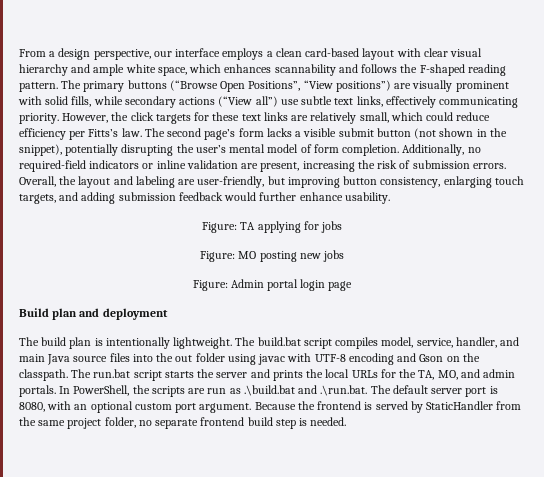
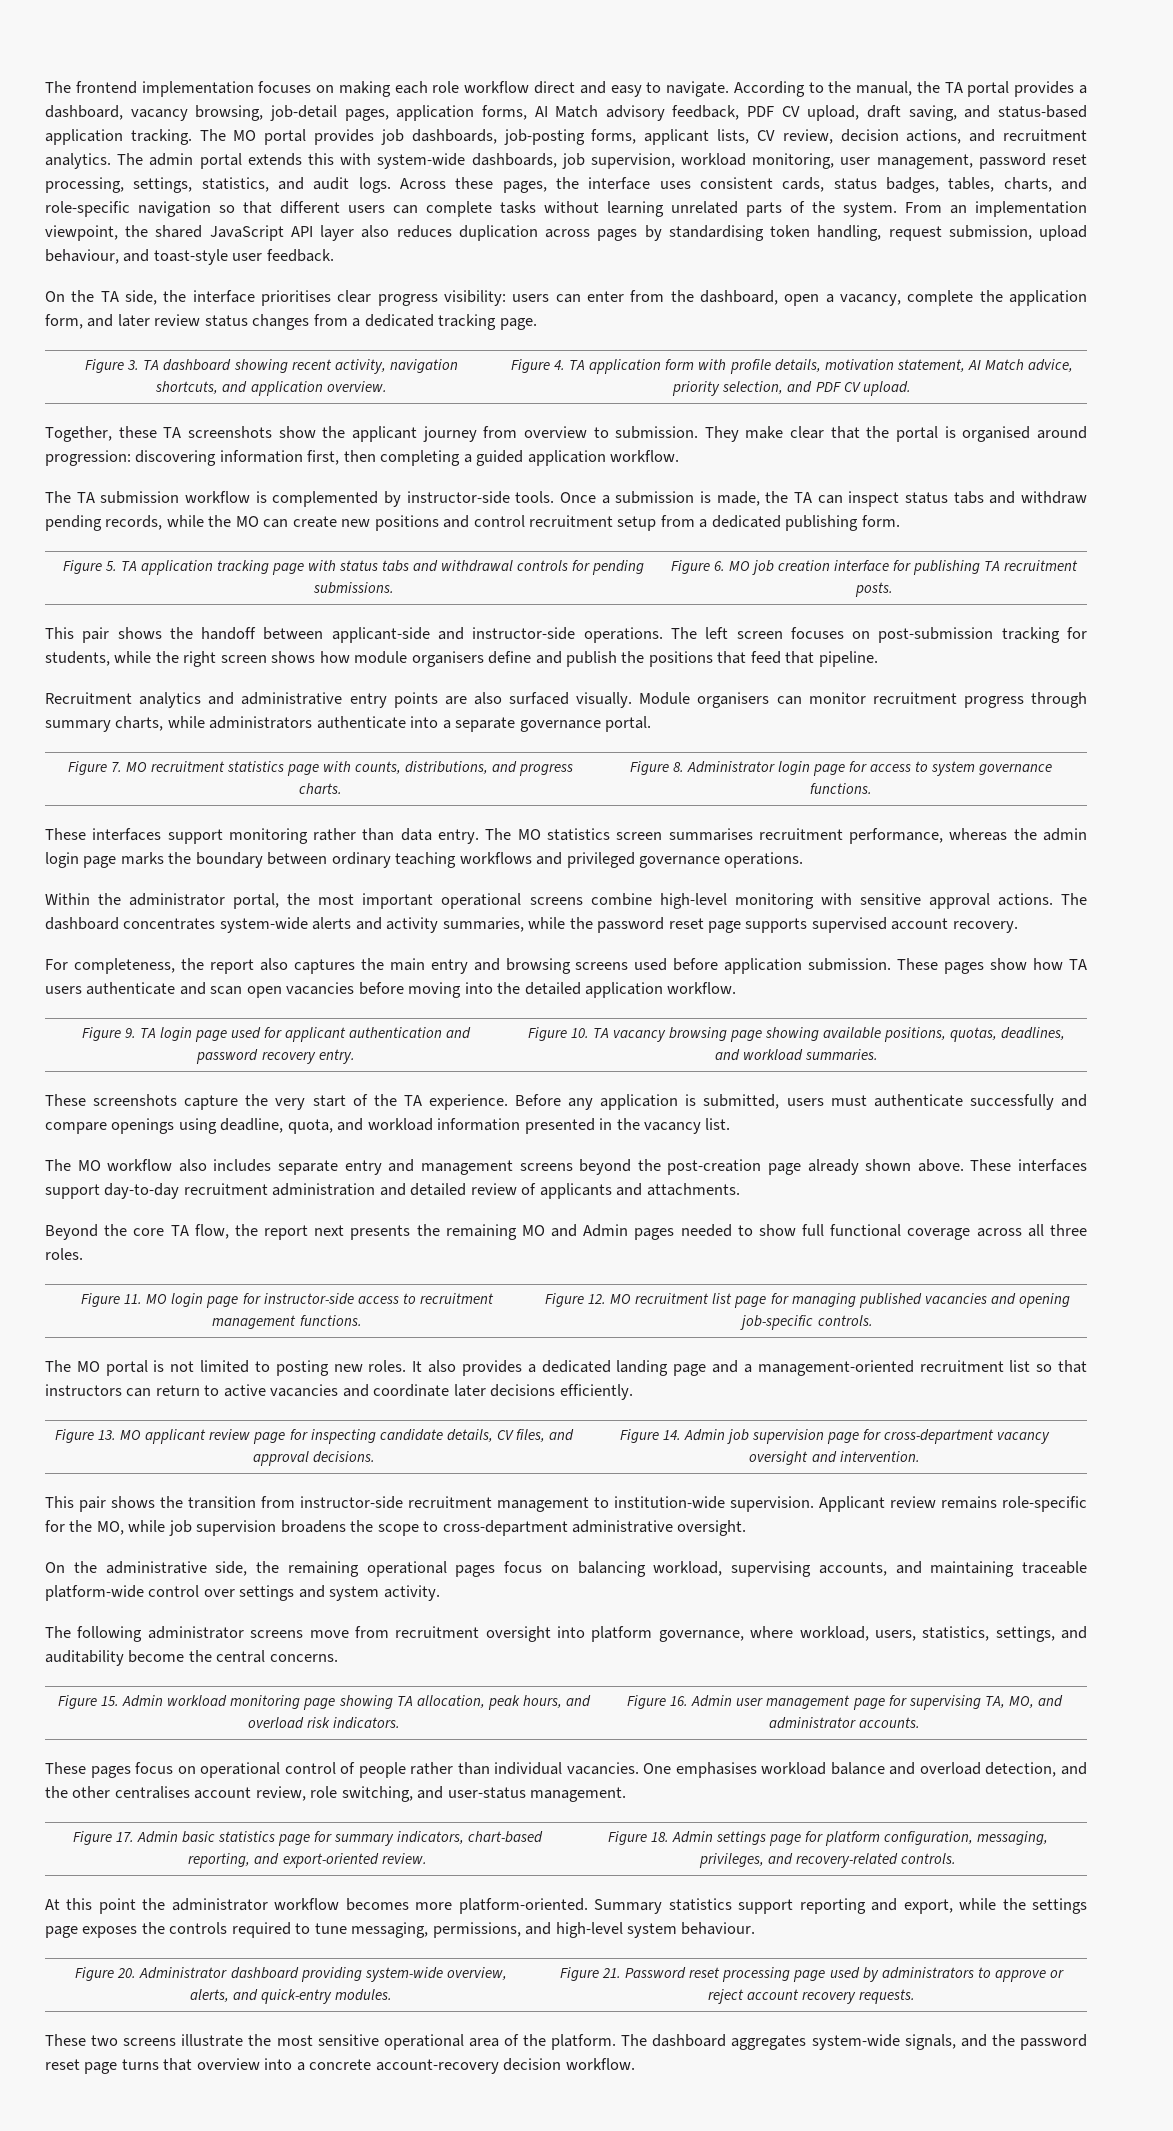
- From a design perspective, our interface employs a clean card-based layout with clear visual hierarchy and ample white space, which enhances scannability and follows the F-shaped reading pattern. The primary buttons (“Browse Open Positions”, “View positions”) are visually prominent with solid fills, while secondary actions (“View all”) use subtle text links, effectively communicating priority. However, the click targets for these text links are relatively small, which could reduce efficiency per Fitts’s law. The second page’s form lacks a visible submit button (not shown in the snippet), potentially disrupting the user’s mental model of form completion. Additionally, no required-field indicators or inline validation are present, increasing the risk of submission errors. Overall, the layout and labeling are user-friendly, but improving button consistency, enlarging touch targets, and adding submission feedback would further enhance usability.
- Figure: TA applying for jobs
- Figure: MO posting new jobs
- Figure: Admin portal login page
- Build plan and deployment
- The build plan is intentionally lightweight. The build.bat script compiles model, service, handler, and main Java source files into the out folder using javac with UTF-8 encoding and Gson on the classpath. The run.bat script starts the server and prints the local URLs for the TA, MO, and admin portals. In PowerShell, the scripts are run as .\build.bat and .\run.bat. The default server port is 8080, with an optional custom port argument. Because the frontend is served by StaticHandler from the same project folder, no separate frontend build step is needed.
+ The frontend implementation focuses on making each role workflow direct and easy to navigate. According to the manual, the TA portal provides a dashboard, vacancy browsing, job-detail pages, application forms, AI Match advisory feedback, PDF CV upload, draft saving, and status-based application tracking. The MO portal provides job dashboards, job-posting forms, applicant lists, CV review, decision actions, and recruitment analytics. The admin portal extends this with system-wide dashboards, job supervision, workload monitoring, user management, password reset processing, settings, statistics, and audit logs. Across these pages, the interface uses consistent cards, status badges, tables, charts, and role-specific navigation so that different users can complete tasks without learning unrelated parts of the system. From an implementation viewpoint, the shared JavaScript API layer also reduces duplication across pages by standardising token handling, request submission, upload behaviour, and toast-style user feedback.
+ On the TA side, the interface prioritises clear progress visibility: users can enter from the dashboard, open a vacancy, complete the application form, and later review status changes from a dedicated tracking page.
+ Figure 3. TA dashboard showing recent activity, navigation shortcuts, and application overview. | Figure 4. TA application form with profile details, motivation statement, AI Match advice, priority selection, and PDF CV upload.
+ Together, these TA screenshots show the applicant journey from overview to submission. They make clear that the portal is organised around progression: discovering information first, then completing a guided application workflow.
+ The TA submission workflow is complemented by instructor-side tools. Once a submission is made, the TA can inspect status tabs and withdraw pending records, while the MO can create new positions and control recruitment setup from a dedicated publishing form.
+ Figure 5. TA application tracking page with status tabs and withdrawal controls for pending submissions. | Figure 6. MO job creation interface for publishing TA recruitment posts.
+ This pair shows the handoff between applicant-side and instructor-side operations. The left screen focuses on post-submission tracking for students, while the right screen shows how module organisers define and publish the positions that feed that pipeline.
+ Recruitment analytics and administrative entry points are also surfaced visually. Module organisers can monitor recruitment progress through summary charts, while administrators authenticate into a separate governance portal.
+ Figure 7. MO recruitment statistics page with counts, distributions, and progress charts. | Figure 8. Administrator login page for access to system governance functions.
+ These interfaces support monitoring rather than data entry. The MO statistics screen summarises recruitment performance, whereas the admin login page marks the boundary between ordinary teaching workflows and privileged governance operations.
+ Within the administrator portal, the most important operational screens combine high-level monitoring with sensitive approval actions. The dashboard concentrates system-wide alerts and activity summaries, while the password reset page supports supervised account recovery.
+ For completeness, the report also captures the main entry and browsing screens used before application submission. These pages show how TA users authenticate and scan open vacancies before moving into the detailed application workflow.
+ Figure 9. TA login page used for applicant authentication and password recovery entry. | Figure 10. TA vacancy browsing page showing available positions, quotas, deadlines, and workload summaries.
+ These screenshots capture the very start of the TA experience. Before any application is submitted, users must authenticate successfully and compare openings using deadline, quota, and workload information presented in the vacancy list.
+ The MO workflow also includes separate entry and management screens beyond the post-creation page already shown above. These interfaces support day-to-day recruitment administration and detailed review of applicants and attachments.
+ Beyond the core TA flow, the report next presents the remaining MO and Admin pages needed to show full functional coverage across all three roles.
+ Figure 11. MO login page for instructor-side access to recruitment management functions. | Figure 12. MO recruitment list page for managing published vacancies and opening job-specific controls.
+ The MO portal is not limited to posting new roles. It also provides a dedicated landing page and a management-oriented recruitment list so that instructors can return to active vacancies and coordinate later decisions efficiently.
+ Figure 13. MO applicant review page for inspecting candidate details, CV files, and approval decisions. | Figure 14. Admin job supervision page for cross-department vacancy oversight and intervention.
+ This pair shows the transition from instructor-side recruitment management to institution-wide supervision. Applicant review remains role-specific for the MO, while job supervision broadens the scope to cross-department administrative oversight.
+ On the administrative side, the remaining operational pages focus on balancing workload, supervising accounts, and maintaining traceable platform-wide control over settings and system activity.
+ The following administrator screens move from recruitment oversight into platform governance, where workload, users, statistics, settings, and auditability become the central concerns.
+ Figure 15. Admin workload monitoring page showing TA allocation, peak hours, and overload risk indicators. | Figure 16. Admin user management page for supervising TA, MO, and administrator accounts.
+ These pages focus on operational control of people rather than individual vacancies. One emphasises workload balance and overload detection, and the other centralises account review, role switching, and user-status management.
+ Figure 17. Admin basic statistics page for summary indicators, chart-based reporting, and export-oriented review. | Figure 18. Admin settings page for platform configuration, messaging, privileges, and recovery-related controls.
+ At this point the administrator workflow becomes more platform-oriented. Summary statistics support reporting and export, while the settings page exposes the controls required to tune messaging, permissions, and high-level system behaviour.
+ Figure 20. Administrator dashboard providing system-wide overview, alerts, and quick-entry modules. | Figure 21. Password reset processing page used by administrators to approve or reject account recovery requests.
+ These two screens illustrate the most sensitive operational area of the platform. The dashboard aggregates system-wide signals, and the password reset page turns that overview into a concrete account-recovery decision workflow.

